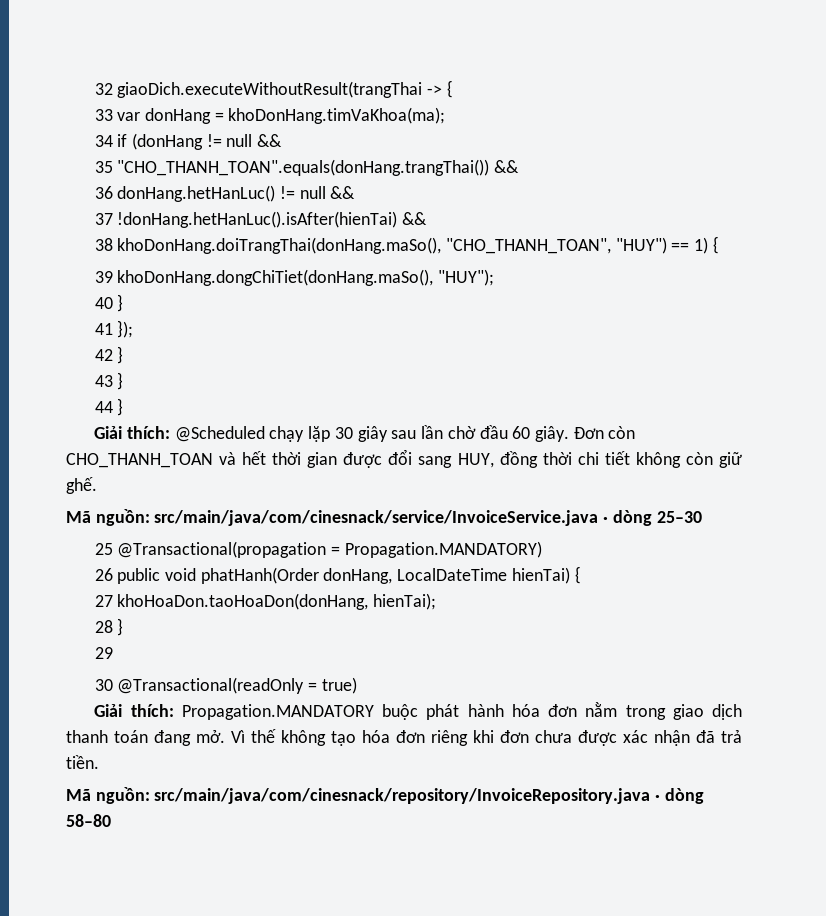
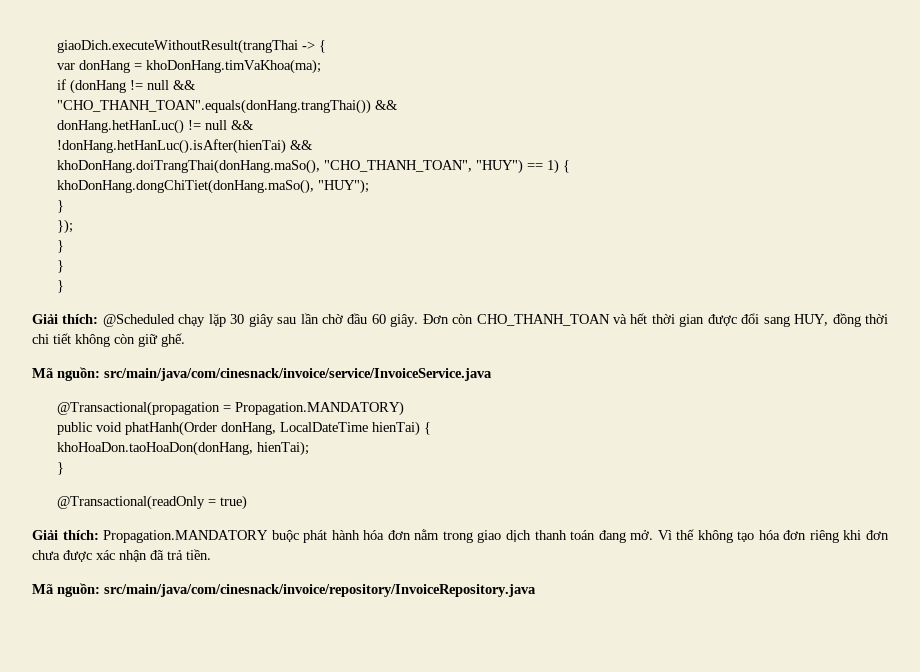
- 32 giaoDich.executeWithoutResult(trangThai -> {
+ giaoDich.executeWithoutResult(trangThai -> {
- 33 var donHang = khoDonHang.timVaKhoa(ma);
+ var donHang = khoDonHang.timVaKhoa(ma);
- 34 if (donHang != null &&
+ if (donHang != null &&
- 35 "CHO_THANH_TOAN".equals(donHang.trangThai()) &&
+ "CHO_THANH_TOAN".equals(donHang.trangThai()) &&
- 36 donHang.hetHanLuc() != null &&
+ donHang.hetHanLuc() != null &&
- 37 !donHang.hetHanLuc().isAfter(hienTai) &&
+ !donHang.hetHanLuc().isAfter(hienTai) &&
- 38 khoDonHang.doiTrangThai(donHang.maSo(), "CHO_THANH_TOAN", "HUY") == 1) {
+ khoDonHang.doiTrangThai(donHang.maSo(), "CHO_THANH_TOAN", "HUY") == 1) {
- 39 khoDonHang.dongChiTiet(donHang.maSo(), "HUY");
- 40 }
- 41 });
- 42 }
- 43 }
- 44 }
+ khoDonHang.dongChiTiet(donHang.maSo(), "HUY");
+ }
+ });
+ }
+ }
+ }
- Mã nguồn: src/main/java/com/cinesnack/service/InvoiceService.java · dòng 25–30
- 25 @Transactional(propagation = Propagation.MANDATORY)
+ Mã nguồn: src/main/java/com/cinesnack/invoice/service/InvoiceService.java
+ @Transactional(propagation = Propagation.MANDATORY)
- 26 public void phatHanh(Order donHang, LocalDateTime hienTai) {
+ public void phatHanh(Order donHang, LocalDateTime hienTai) {
- 27 khoHoaDon.taoHoaDon(donHang, hienTai);
- 28 }
- 29
- 30 @Transactional(readOnly = true)
+ khoHoaDon.taoHoaDon(donHang, hienTai);
+ }
+ @Transactional(readOnly = true)
- Mã nguồn: src/main/java/com/cinesnack/repository/InvoiceRepository.java · dòng 58–80
+ Mã nguồn: src/main/java/com/cinesnack/invoice/repository/InvoiceRepository.java

